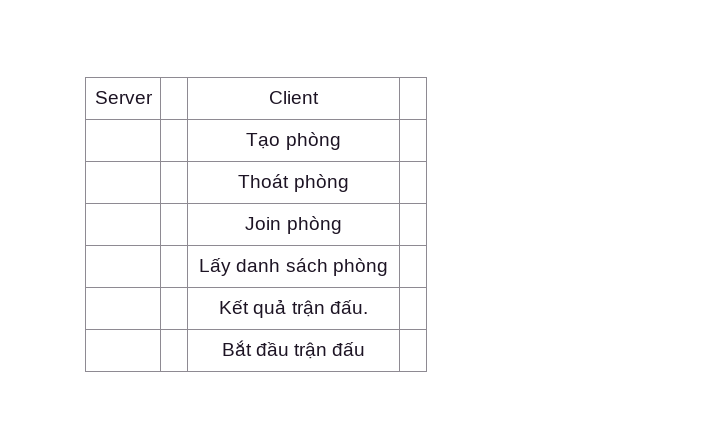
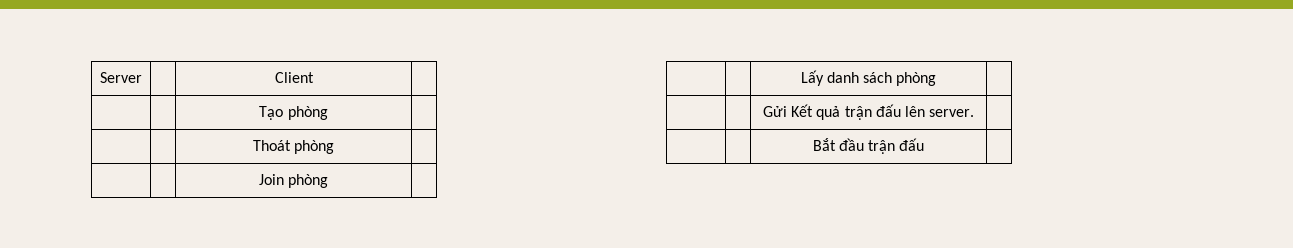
- | | Kết quả trận đấu. |
+ | | Gửi Kết quả trận đấu lên server. |

